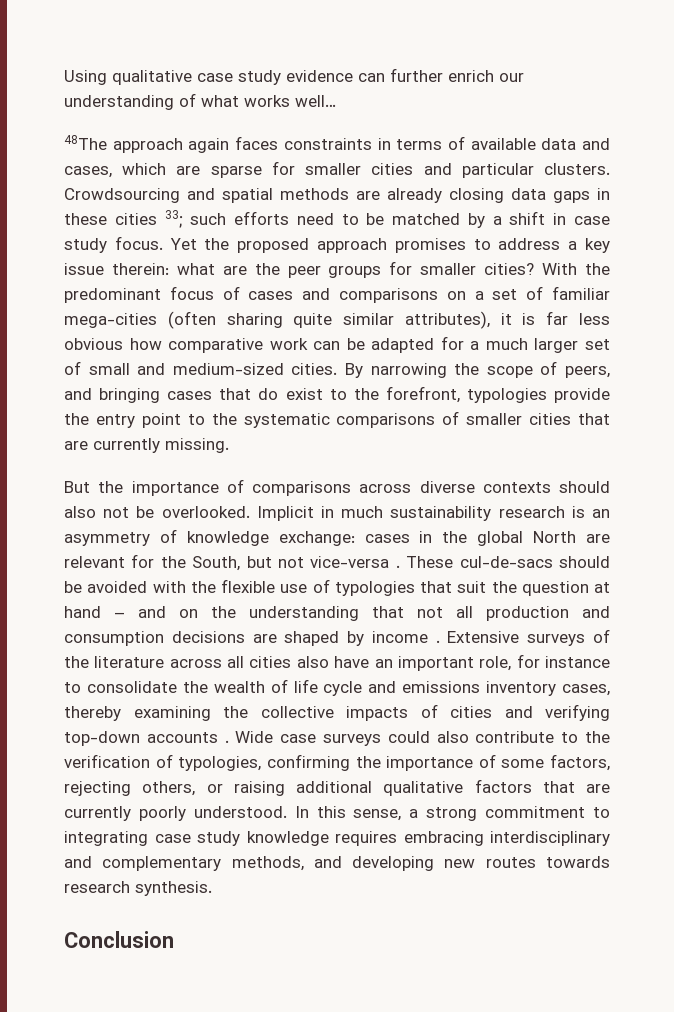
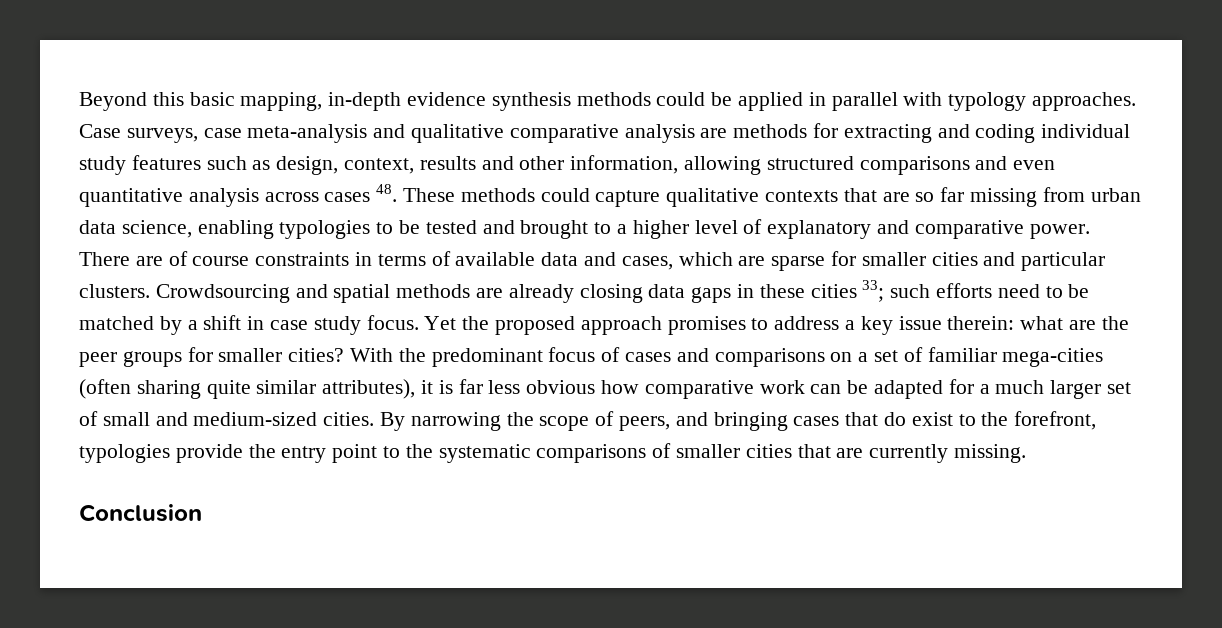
- Using qualitative case study evidence can further enrich our understanding of what works well…
- 48The approach again faces constraints in terms of available data and cases, which are sparse for smaller cities and particular clusters.
+ Beyond this basic mapping, in-depth evidence synthesis methods could be applied in parallel with typology approaches. Case surveys, case meta-analysis and qualitative comparative analysis are methods for extracting and coding individual study features such as design, context, results and other information, allowing structured comparisons and even quantitative analysis across cases 48. These methods could capture qualitative contexts that are so far missing from urban data science, enabling typologies to be tested and brought to a higher level of explanatory and comparative power. There are of course constraints in terms of available data and cases, which are sparse for smaller cities and particular clusters.
- But the importance of comparisons across diverse contexts should also not be overlooked. Implicit in much sustainability research is an asymmetry of knowledge exchange: cases in the global North are relevant for the South, but not vice-versa . These cul-de-sacs should be avoided with the flexible use of typologies that suit the question at hand – and on the understanding that not all production and consumption decisions are shaped by income . Extensive surveys of the literature across all cities also have an important role, for instance to consolidate the wealth of life cycle and emissions inventory cases, thereby examining the collective impacts of cities and verifying top-down accounts . Wide case surveys could also contribute to the verification of typologies, confirming the importance of some factors, rejecting others, or raising additional qualitative factors that are currently poorly understood. In this sense, a strong commitment to integrating case study knowledge requires embracing interdisciplinary and complementary methods, and developing new routes towards research synthesis.

